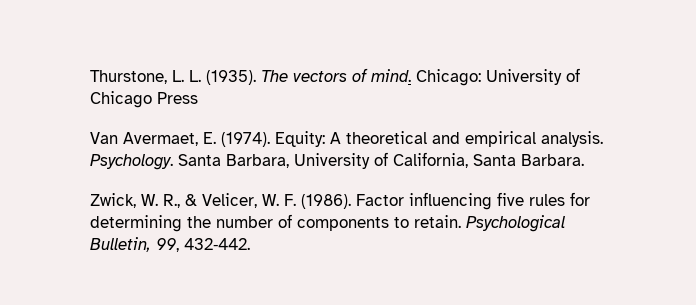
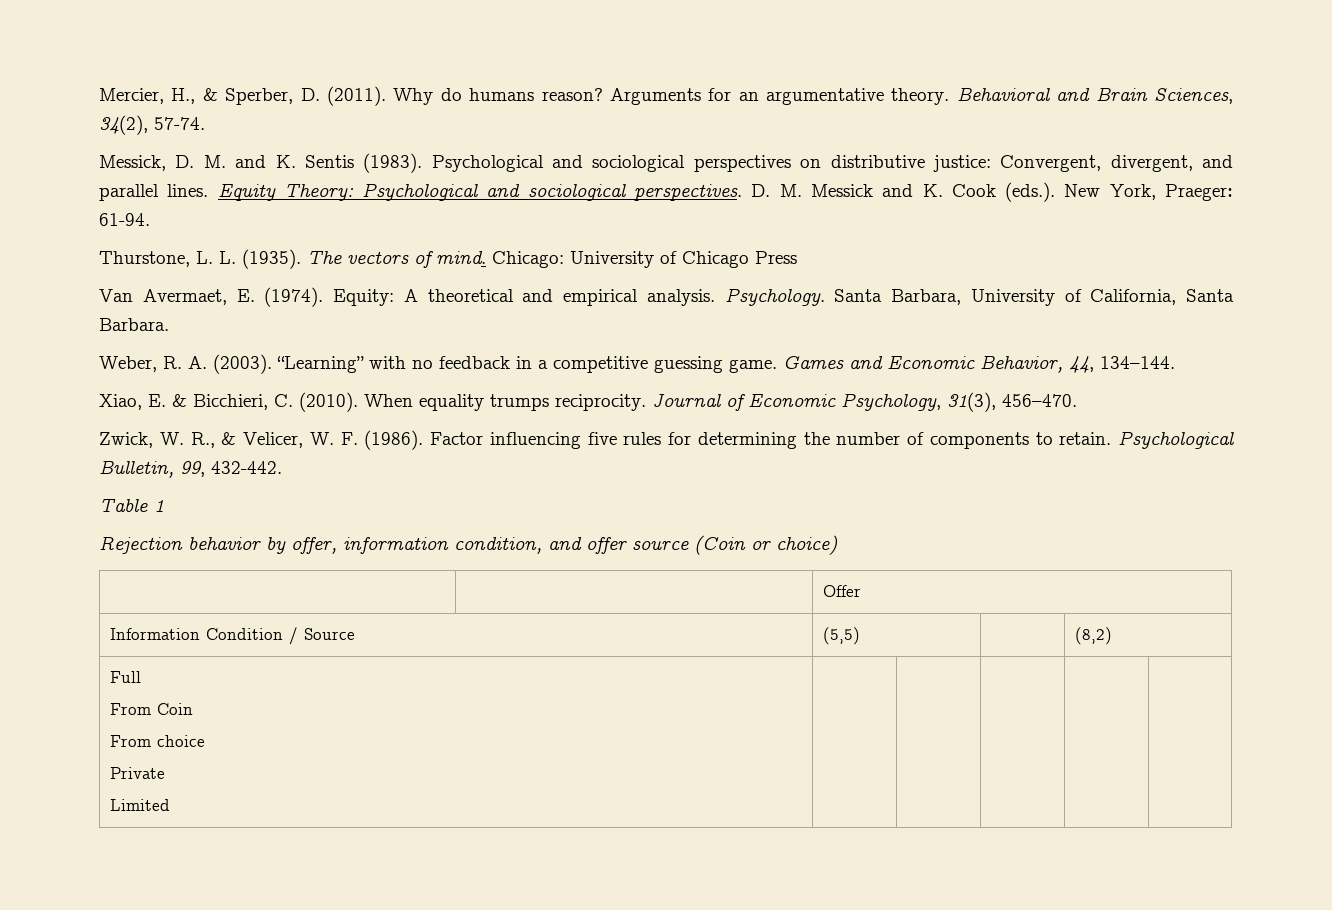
+ Mercier, H., & Sperber, D. (2011). Why do humans reason? Arguments for an argumentative theory. Behavioral and Brain Sciences, 34(2), 57-74.
+ Messick, D. M. and K. Sentis (1983). Psychological and sociological perspectives on distributive justice: Convergent, divergent, and parallel lines. Equity Theory: Psychological and sociological perspectives. D. M. Messick and K. Cook (eds.). New York, Praeger: 61-94.
+ Weber, R. A. (2003). “Learning” with no feedback in a competitive guessing game. Games and Economic Behavior, 44, 134–144.
+ Xiao, E. & Bicchieri, C. (2010). When equality trumps reciprocity. Journal of Economic Psychology, 31(3), 456–470.
+ Table 1
+ Rejection behavior by offer, information condition, and offer source (Coin or choice)
+ | | Offer
+ Information Condition / Source | (5,5) | | (8,2)
+ Full
+ From Coin
+ From choice
+ Private
+ Limited | | | | |

